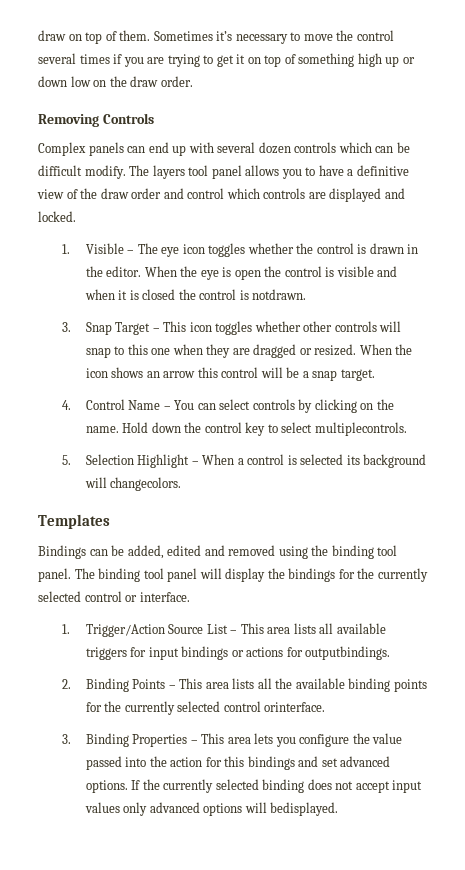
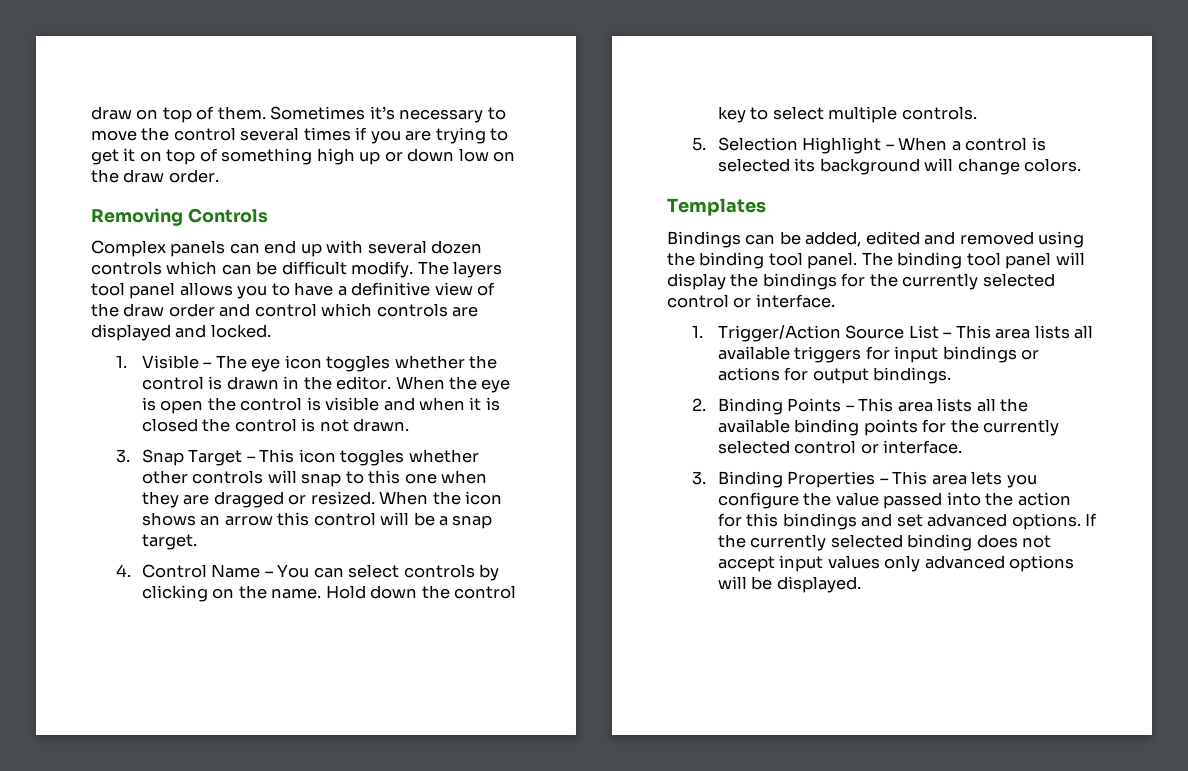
- When the eye is open the control is visible and when it is closed the control is notdrawn.
+ When the eye is open the control is visible and when it is closed the control is not drawn.
- Hold down the control key to select multiplecontrols.
+ Hold down the control key to select multiple controls.
- 5. Selection Highlight – When a control is selected its background will changecolors.
+ 5. Selection Highlight – When a control is selected its background will change colors.
- 1. Trigger/Action Source List – This area lists all available triggers for input bindings or actions for outputbindings.
+ 1. Trigger/Action Source List – This area lists all available triggers for input bindings or actions for output bindings.
- 2. Binding Points – This area lists all the available binding points for the currently selected control orinterface.
+ 2. Binding Points – This area lists all the available binding points for the currently selected control or interface.
- If the currently selected binding does not accept input values only advanced options will bedisplayed.
+ If the currently selected binding does not accept input values only advanced options will be displayed.

